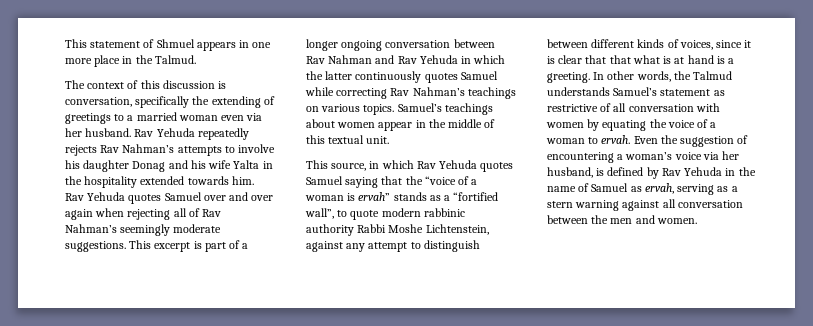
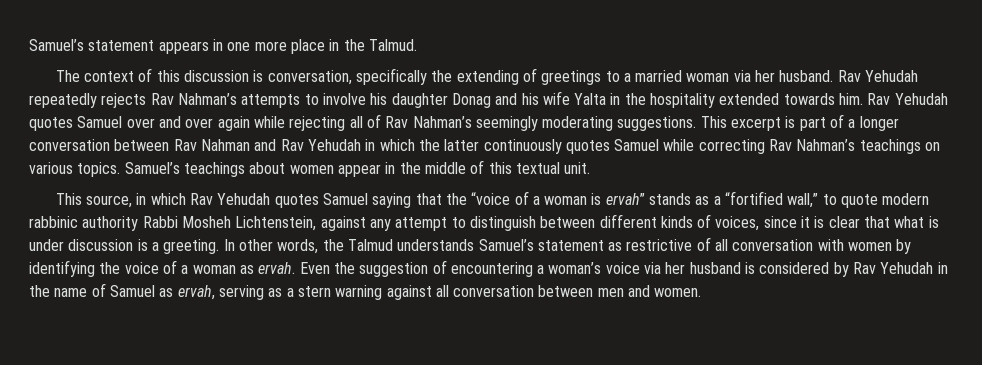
- This statement of Shmuel appears in one more place in the Talmud.
+ Samuel’s statement appears in one more place in the Talmud.
- The context of this discussion is conversation, specifically the extending of greetings to a married woman even via her husband.
+ The context of this discussion is conversation, specifically the extending of greetings to a married woman via her husband.
- Rav Yehuda repeatedly rejects Rav Nahman’s attempts to involve his daughter Donag and his wife Yalta in the hospitality extended towards him.
+ Rav Yehudah repeatedly rejects Rav Nahman’s attempts to involve his daughter Donag and his wife Yalta in the hospitality extended towards him.
- Rav Yehuda quotes Samuel over and over again when rejecting all of Rav Nahman’s seemingly moderate suggestions.
+ Rav Yehudah quotes Samuel over and over again while rejecting all of Rav Nahman’s seemingly moderating suggestions.
- This excerpt is part of a longer ongoing conversation between Rav Nahman and Rav Yehuda in which the latter continuously quotes Samuel while correcting Rav Nahman’s teachings on various topics.
+ This excerpt is part of a longer conversation between Rav Nahman and Rav Yehudah in which the latter continuously quotes Samuel while correcting Rav Nahman’s teachings on various topics.
- This source, in which Rav Yehuda quotes Samuel saying that the “voice of a woman is ervah” stands as a “fortified wall”, to quote modern rabbinic authority Rabbi Moshe Lichtenstein, against any attempt to distinguish between different kinds of voices, since it is clear that that what is at hand is a greeting.
+ This source, in which Rav Yehudah quotes Samuel saying that the “voice of a woman is ervah” stands as a “fortified wall,” to quote modern rabbinic authority Rabbi Mosheh Lichtenstein, against any attempt to distinguish between different kinds of voices, since it is clear that what is under discussion is a greeting.
- In other words, the Talmud understands Samuel’s statement as restrictive of all conversation with women by equating the voice of a woman to ervah.
+ In other words, the Talmud understands Samuel’s statement as restrictive of all conversation with women by identifying the voice of a woman as ervah.
- Even the suggestion of encountering a woman’s voice via her husband, is defined by Rav Yehuda in the name of Samuel as ervah, serving as a stern warning against all conversation between the men and women.
+ Even the suggestion of encountering a woman’s voice via her husband is considered by Rav Yehudah in the name of Samuel as ervah, serving as a stern warning against all conversation between men and women.

